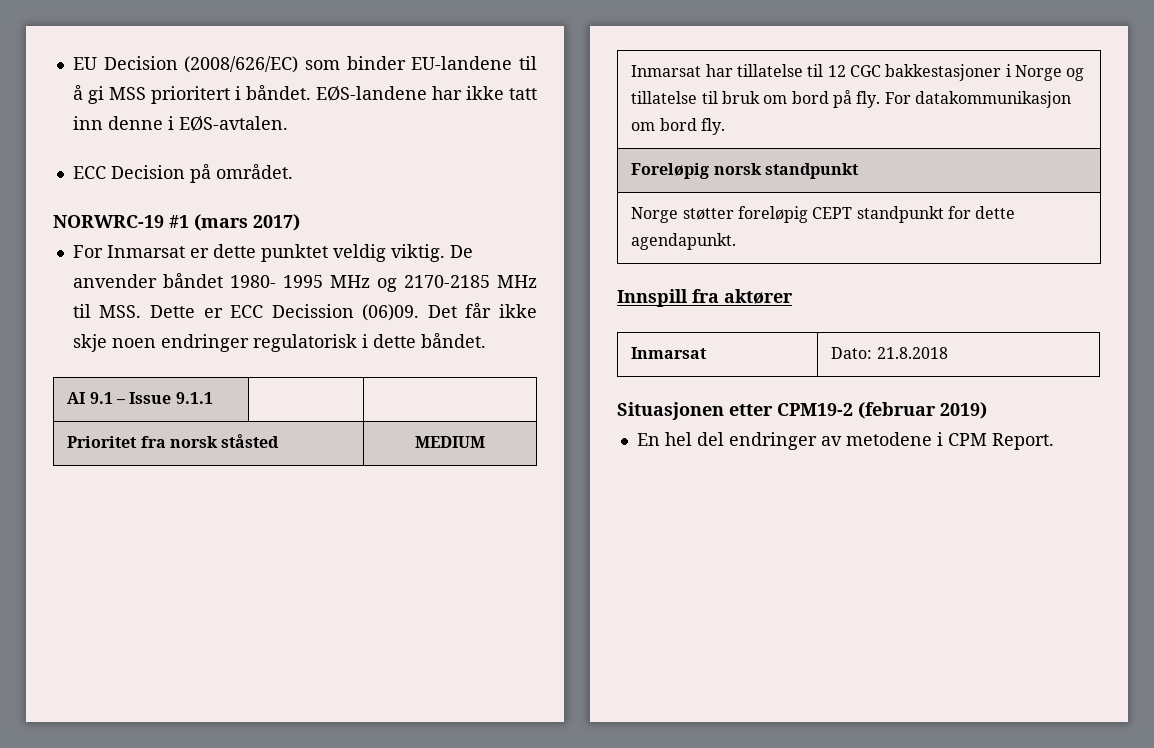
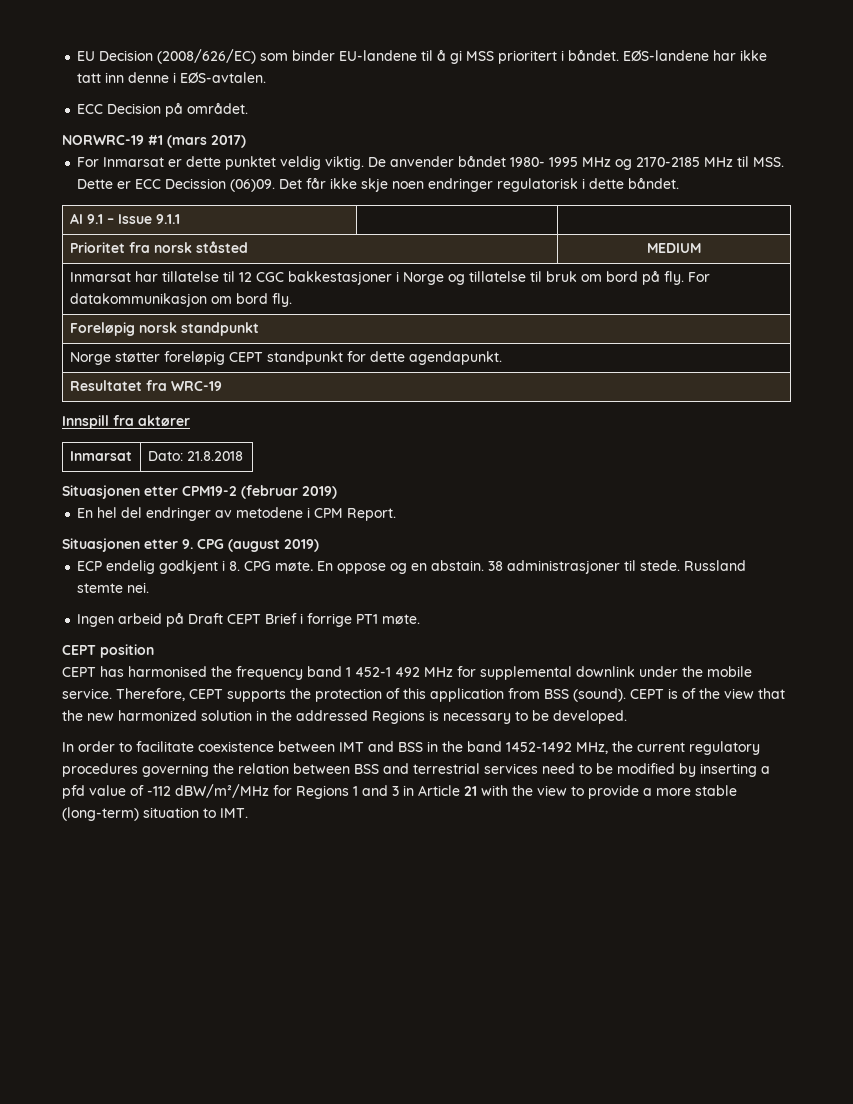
+ Resultatet fra WRC-19
+ Situasjonen etter 9. CPG (august 2019)
+ ECP endelig godkjent i 8. CPG møte. En oppose og en abstain. 38 administrasjoner til stede. Russland stemte nei.
+ Ingen arbeid på Draft CEPT Brief i forrige PT1 møte.
+ CEPT position
+ CEPT has harmonised the frequency band 1 452-1 492 MHz for supplemental downlink under the mobile service. Therefore, CEPT supports the protection of this application from BSS (sound). CEPT is of the view that the new harmonized solution in the addressed Regions is necessary to be developed.
+ In order to facilitate coexistence between IMT and BSS in the band 1452-1492 MHz, the current regulatory procedures governing the relation between BSS and terrestrial services need to be modified by inserting a pfd value of -112 dBW/m²/MHz for Regions 1 and 3 in Article 21 with the view to provide a more stable (long-term) situation to IMT.

